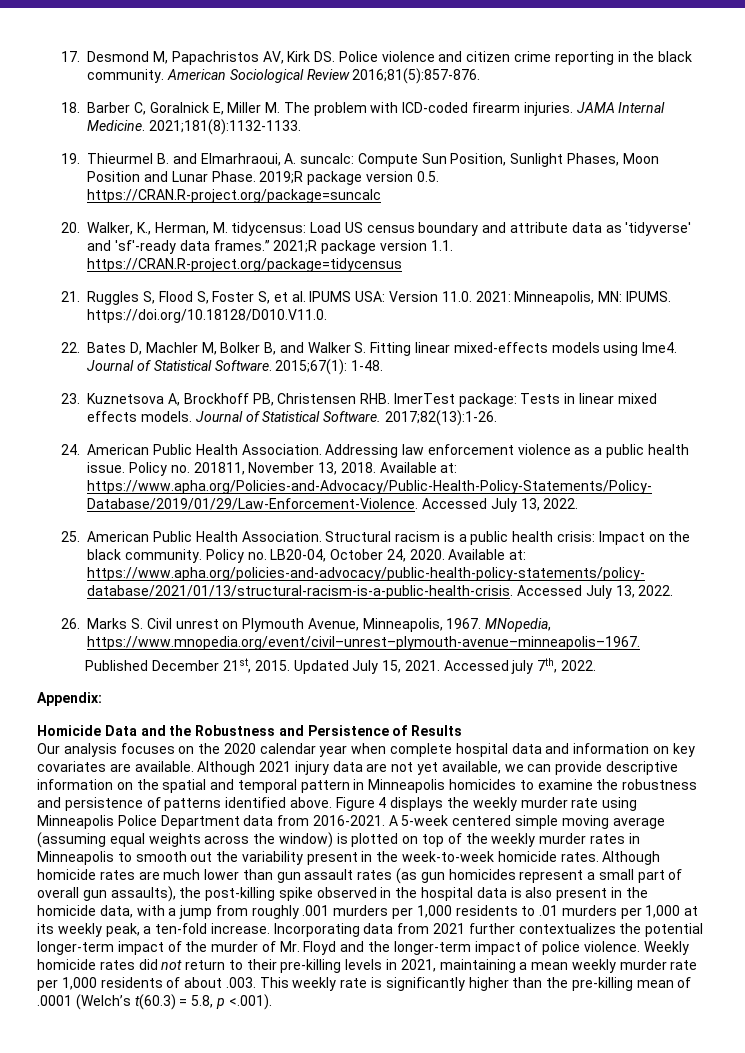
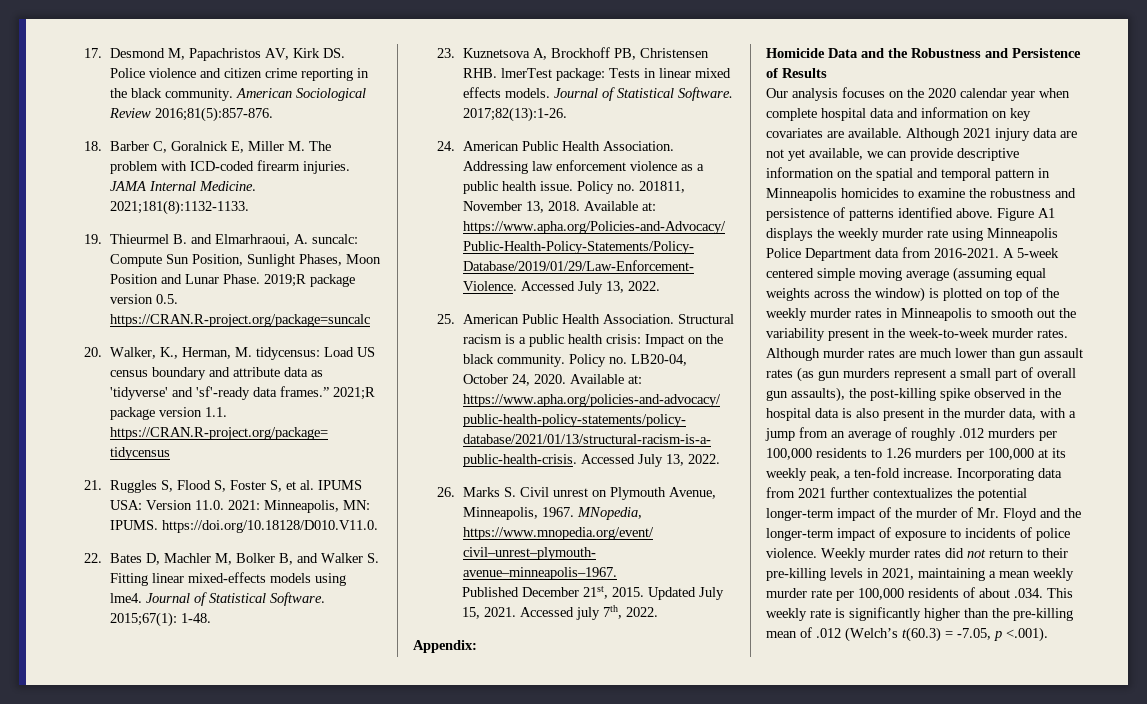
- Figure 4 displays the weekly murder rate using Minneapolis Police Department data from 2016-2021.
+ Figure A1 displays the weekly murder rate using Minneapolis Police Department data from 2016-2021.
- A 5-week centered simple moving average (assuming equal weights across the window) is plotted on top of the weekly murder rates in Minneapolis to smooth out the variability present in the week-to-week homicide rates.
+ A 5-week centered simple moving average (assuming equal weights across the window) is plotted on top of the weekly murder rates in Minneapolis to smooth out the variability present in the week-to-week murder rates.
- Although homicide rates are much lower than gun assault rates (as gun homicides represent a small part of overall gun assaults), the post-killing spike observed in the hospital data is also present in the homicide data, with a jump from roughly .001 murders per 1,000 residents to .01 murders per 1,000 at its weekly peak, a ten-fold increase.
+ Although murder rates are much lower than gun assault rates (as gun murders represent a small part of overall gun assaults), the post-killing spike observed in the hospital data is also present in the murder data, with a jump from an average of roughly .012 murders per 100,000 residents to 1.26 murders per 100,000 at its weekly peak, a ten-fold increase.
- Incorporating data from 2021 further contextualizes the potential longer-term impact of the murder of Mr. Floyd and the longer-term impact of police violence.
+ Incorporating data from 2021 further contextualizes the potential longer-term impact of the murder of Mr. Floyd and the longer-term impact of exposure to incidents of police violence.
- Weekly homicide rates did not return to their pre-killing levels in 2021, maintaining a mean weekly murder rate per 1,000 residents of about .003. This weekly rate is significantly higher than the pre-killing mean of .0001 (Welch’s t(60.3) = 5.8, p <.001).
+ Weekly murder rates did not return to their pre-killing levels in 2021, maintaining a mean weekly murder rate per 100,000 residents of about .034. This weekly rate is significantly higher than the pre-killing mean of .012 (Welch’s t(60.3) = -7.05, p <.001).

